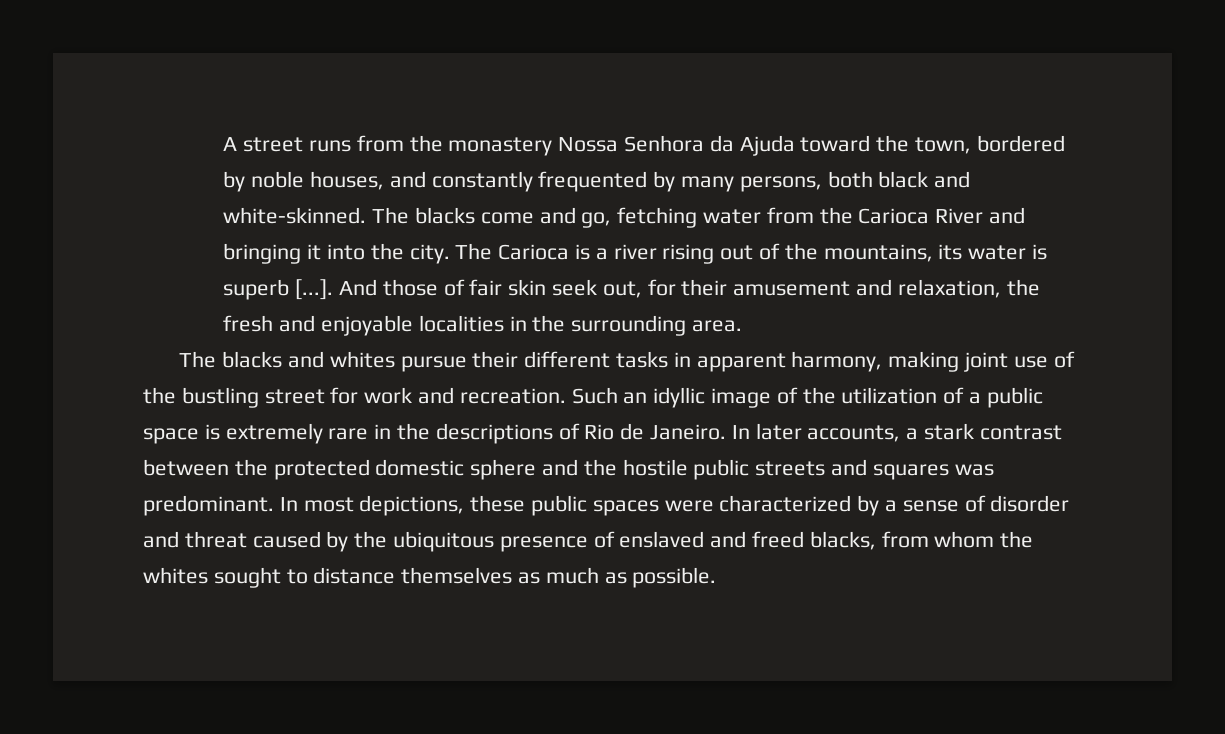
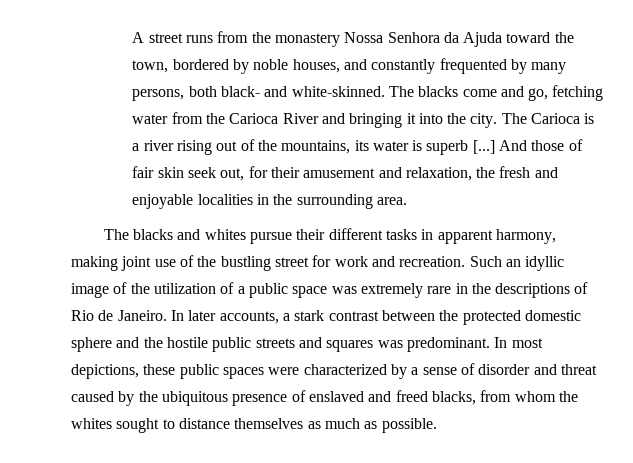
- A street runs from the monastery Nossa Senhora da Ajuda toward the town, bordered by noble houses, and constantly frequented by many persons, both black and white-skinned.
+ A street runs from the monastery Nossa Senhora da Ajuda toward the town, bordered by noble houses, and constantly frequented by many persons, both black- and white-skinned.
- The Carioca is a river rising out of the mountains, its water is superb [...]. And those of fair skin seek out, for their amusement and relaxation, the fresh and enjoyable localities in the surrounding area.
+ The Carioca is a river rising out of the mountains, its water is superb [...] And those of fair skin seek out, for their amusement and relaxation, the fresh and enjoyable localities in the surrounding area.
- Such an idyllic image of the utilization of a public space is extremely rare in the descriptions of Rio de Janeiro.
+ Such an idyllic image of the utilization of a public space was extremely rare in the descriptions of Rio de Janeiro.

